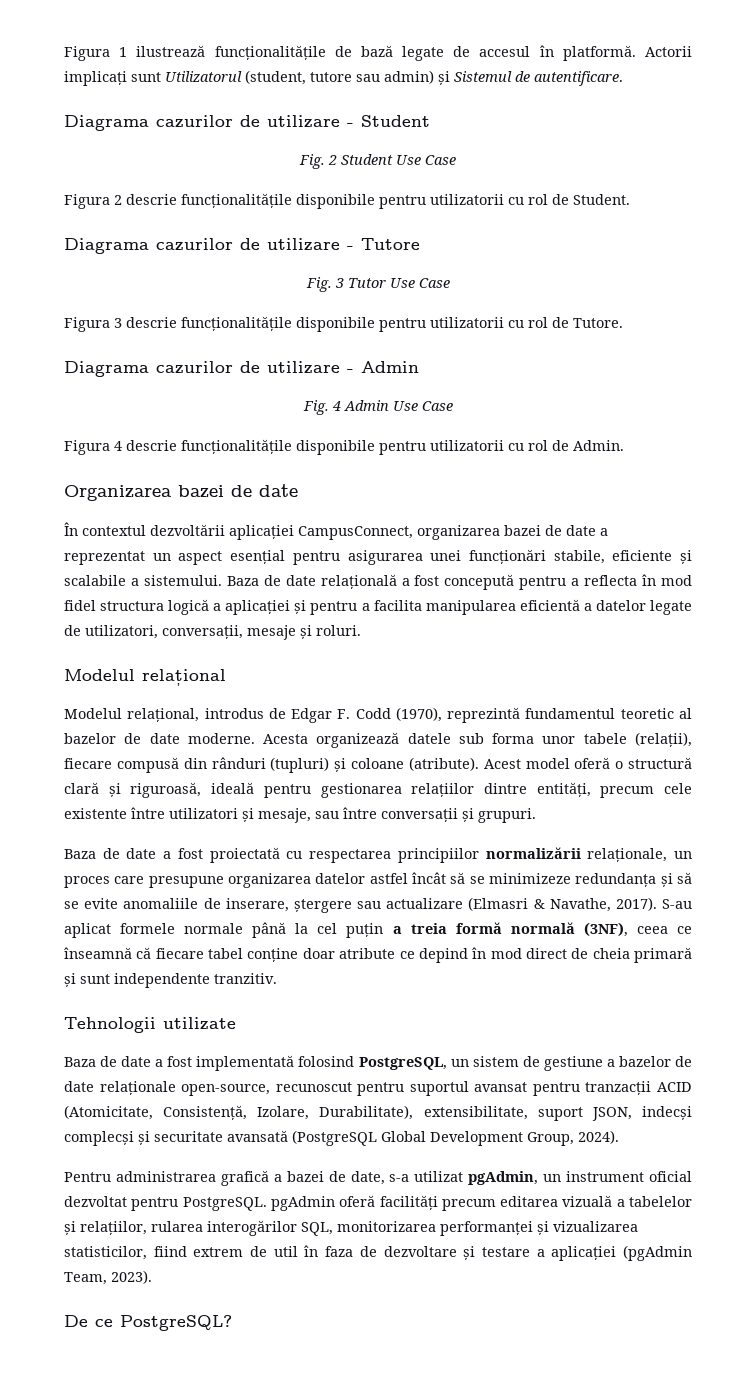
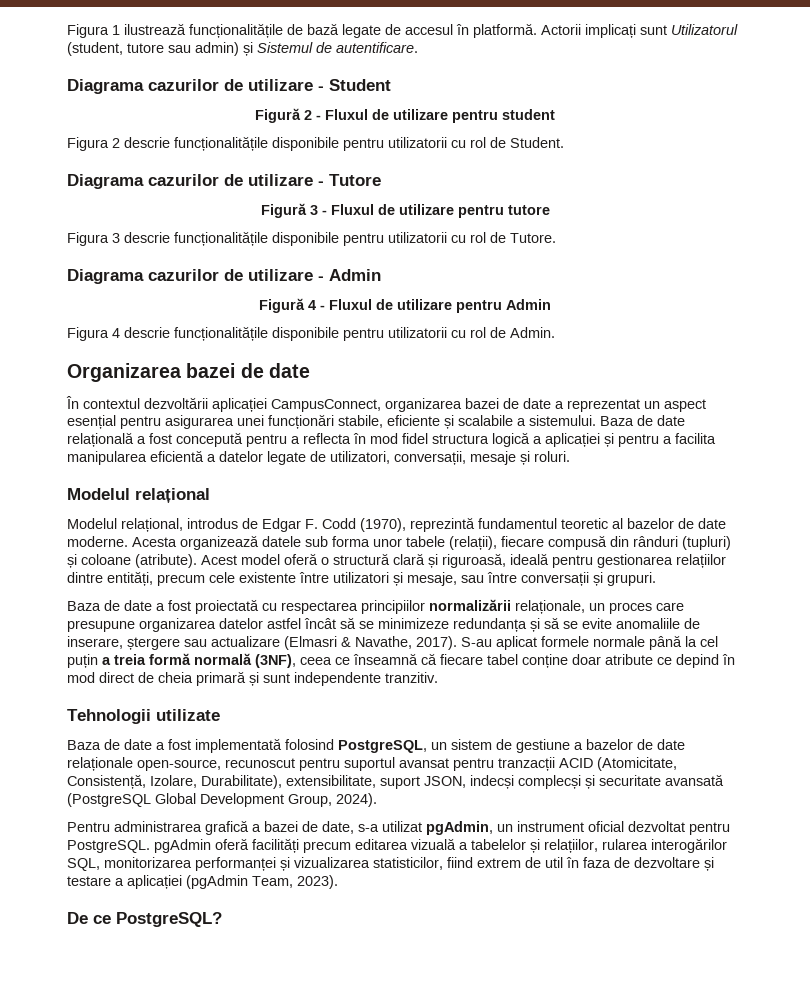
- Fig. 2 Student Use Case
+ Figură 2 - Fluxul de utilizare pentru student
- Fig. 3 Tutor Use Case
+ Figură 3 - Fluxul de utilizare pentru tutore
- Fig. 4 Admin Use Case
+ Figură 4 - Fluxul de utilizare pentru Admin

